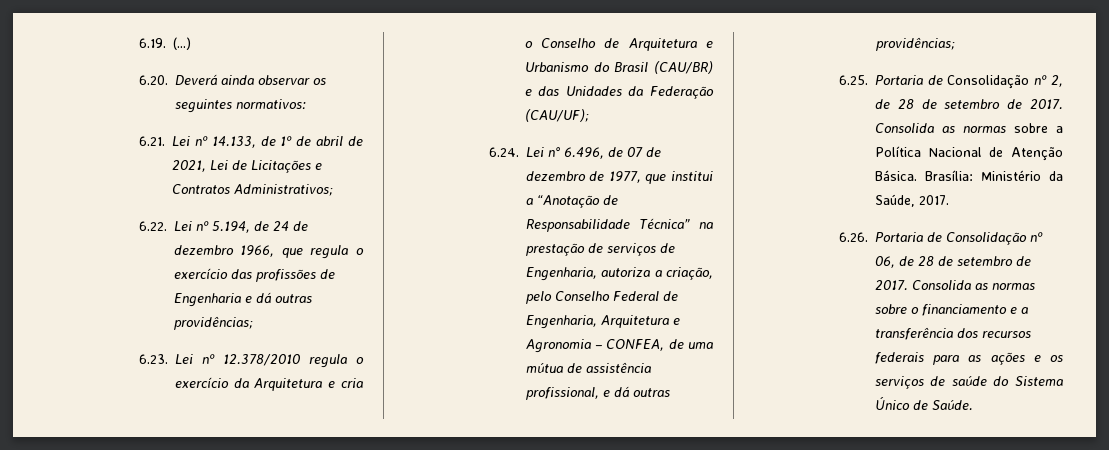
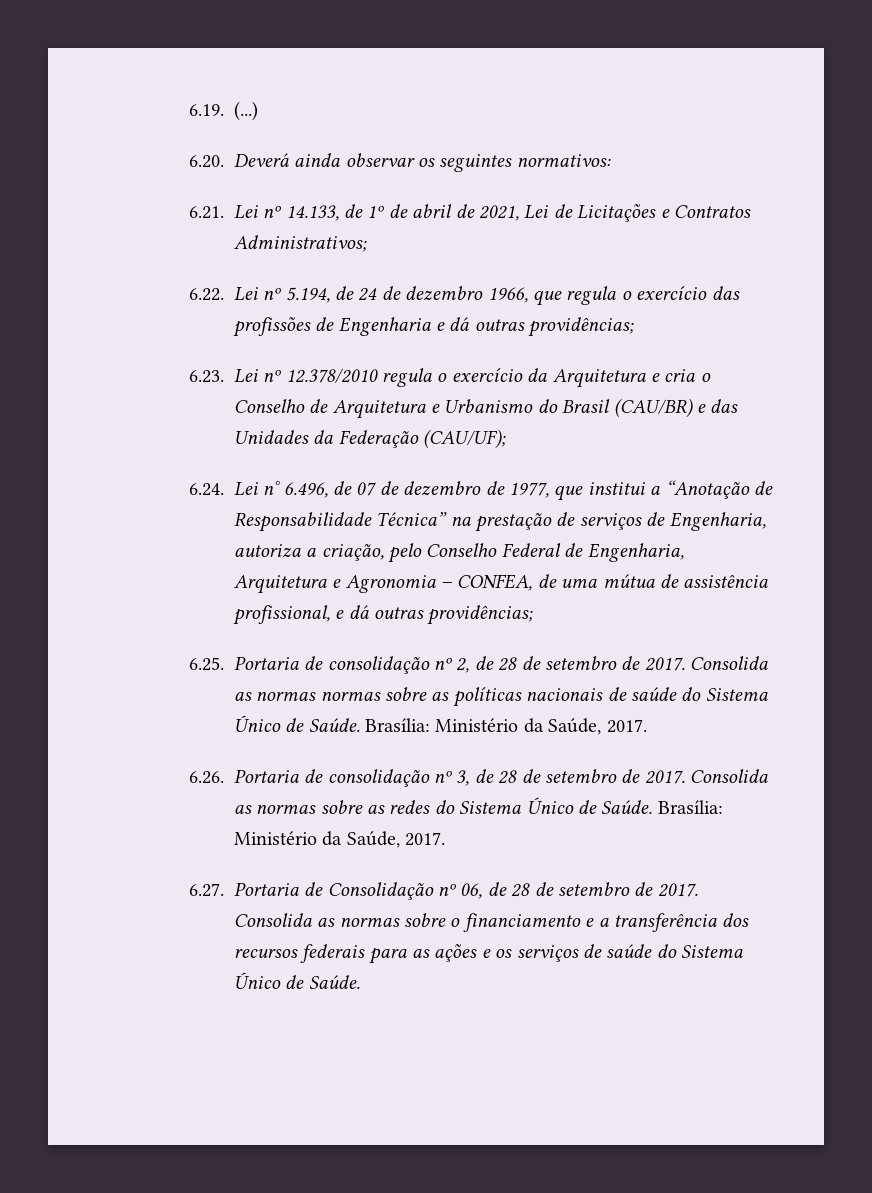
- 6.25. Portaria de Consolidação nº 2, de 28 de setembro de 2017.
+ 6.25. Portaria de consolidação nº 2, de 28 de setembro de 2017.
- Consolida as normas sobre a Política Nacional de Atenção Básica. Brasília: Ministério da Saúde, 2017.
- 6.26. Portaria de Consolidação nº 06, de 28 de setembro de 2017.
+ Consolida as normas normas sobre as políticas nacionais de saúde do Sistema Único de Saúde. Brasília: Ministério da Saúde, 2017.
+ 6.26. Portaria de consolidação nº 3, de 28 de setembro de 2017. Consolida as normas sobre as redes do Sistema Único de Saúde. Brasília: Ministério da Saúde, 2017.
+ 6.27. Portaria de Consolidação nº 06, de 28 de setembro de 2017.

